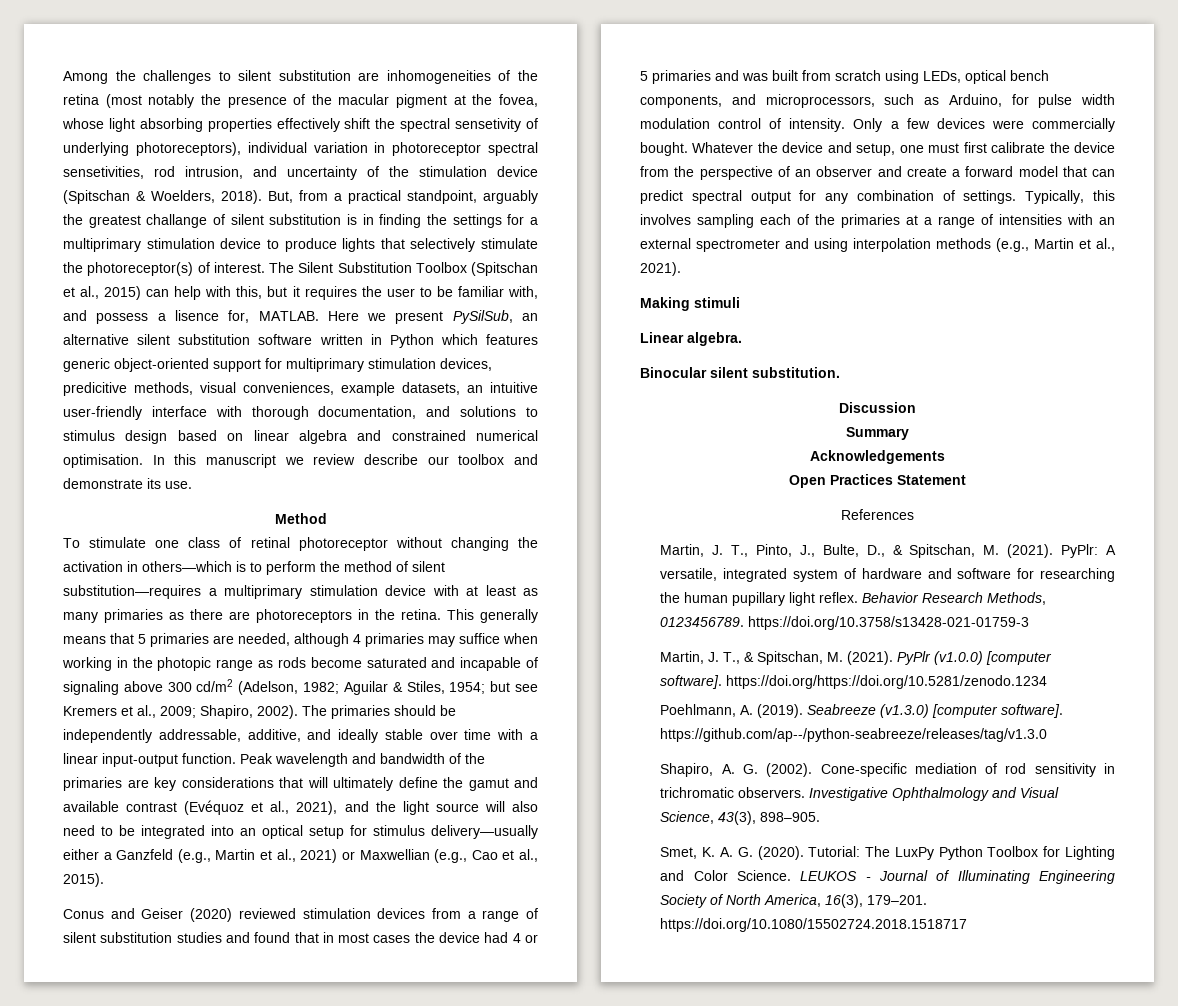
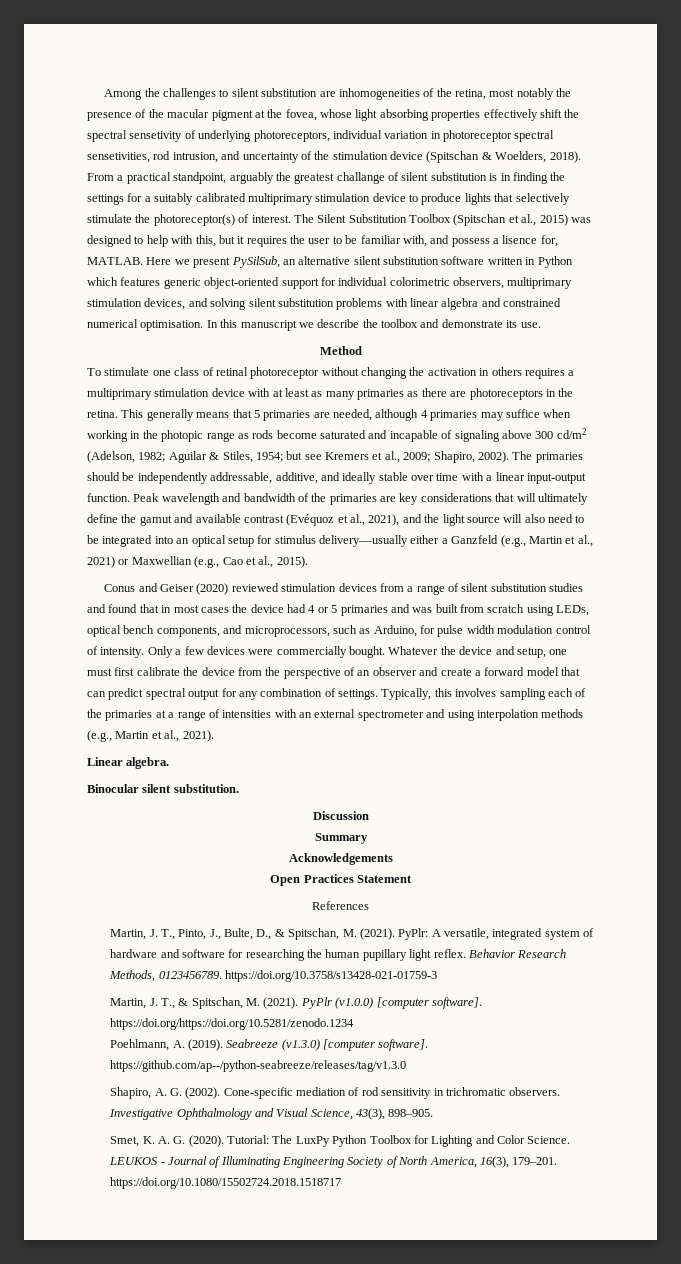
- Among the challenges to silent substitution are inhomogeneities of the retina (most notably the presence of the macular pigment at the fovea, whose light absorbing properties effectively shift the spectral sensetivity of underlying photoreceptors), individual variation in photoreceptor spectral sensetivities, rod intrusion, and uncertainty of the stimulation device (Spitschan & Woelders, 2018).
+ Among the challenges to silent substitution are inhomogeneities of the retina, most notably the presence of the macular pigment at the fovea, whose light absorbing properties effectively shift the spectral sensetivity of underlying photoreceptors, individual variation in photoreceptor spectral sensetivities, rod intrusion, and uncertainty of the stimulation device (Spitschan & Woelders, 2018).
- But, from a practical standpoint, arguably the greatest challange of silent substitution is in finding the settings for a multiprimary stimulation device to produce lights that selectively stimulate the photoreceptor(s) of interest.
+ From a practical standpoint, arguably the greatest challange of silent substitution is in finding the settings for a suitably calibrated multiprimary stimulation device to produce lights that selectively stimulate the photoreceptor(s) of interest.
- The Silent Substitution Toolbox (Spitschan et al., 2015) can help with this, but it requires the user to be familiar with, and possess a lisence for, MATLAB.
+ The Silent Substitution Toolbox (Spitschan et al., 2015) was designed to help with this, but it requires the user to be familiar with, and possess a lisence for, MATLAB.
- Here we present PySilSub, an alternative silent substitution software written in Python which features generic object-oriented support for multiprimary stimulation devices, predicitive methods, visual conveniences, example datasets, an intuitive user-friendly interface with thorough documentation, and solutions to stimulus design based on linear algebra and constrained numerical optimisation.
+ Here we present PySilSub, an alternative silent substitution software written in Python which features generic object-oriented support for individual colorimetric observers, multiprimary stimulation devices, and solving silent substitution problems with linear algebra and constrained numerical optimisation.
- In this manuscript we review describe our toolbox and demonstrate its use.
+ In this manuscript we describe the toolbox and demonstrate its use.
- To stimulate one class of retinal photoreceptor without changing the activation in others—which is to perform the method of silent substitution—requires a multiprimary stimulation device with at least as many primaries as there are photoreceptors in the retina.
+ To stimulate one class of retinal photoreceptor without changing the activation in others requires a multiprimary stimulation device with at least as many primaries as there are photoreceptors in the retina.
- Making stimuli

